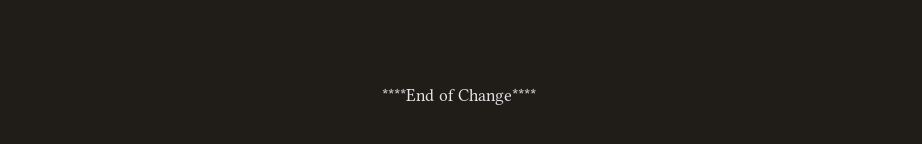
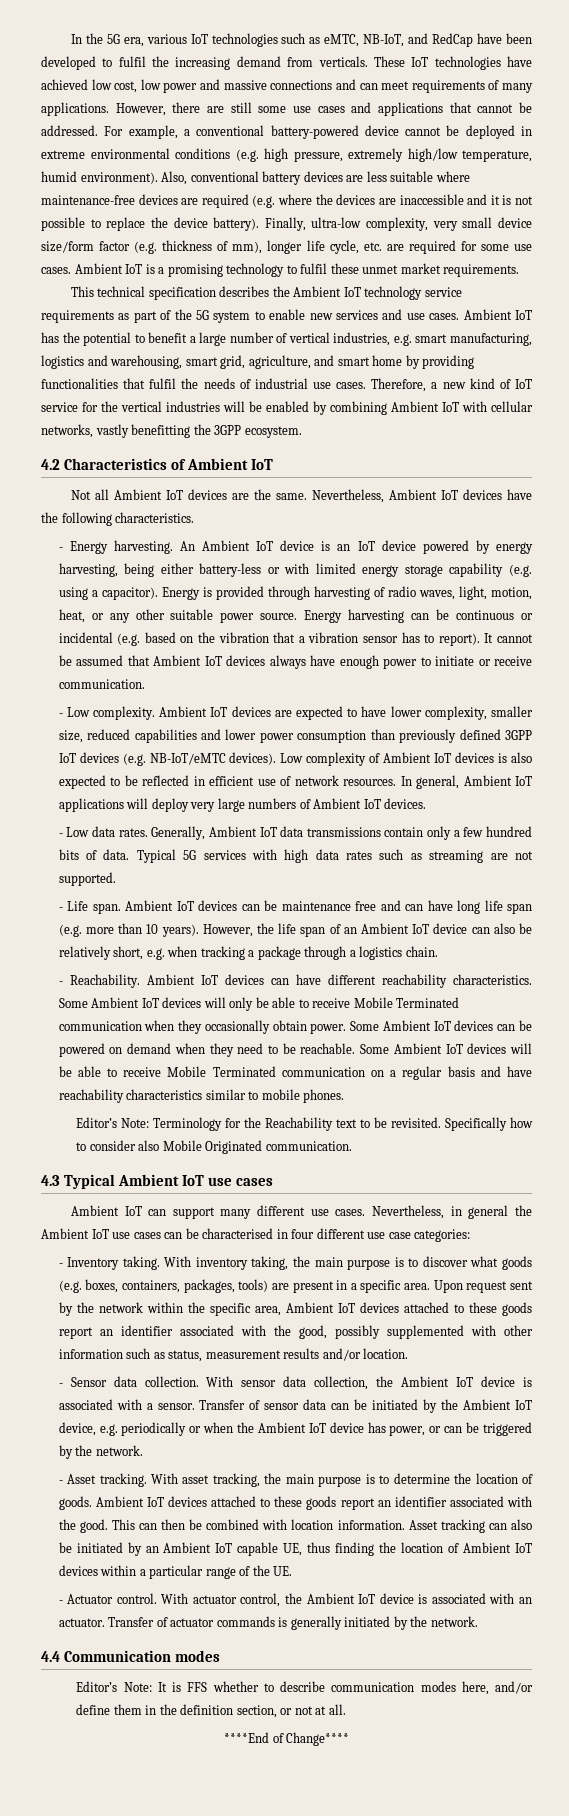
+ In the 5G era, various IoT technologies such as eMTC, NB-IoT, and RedCap have been developed to fulfil the increasing demand from verticals. These IoT technologies have achieved low cost, low power and massive connections and can meet requirements of many applications. However, there are still some use cases and applications that cannot be addressed. For example, a conventional battery-powered device cannot be deployed in extreme environmental conditions (e.g. high pressure, extremely high/low temperature, humid environment). Also, conventional battery devices are less suitable where maintenance-free devices are required (e.g. where the devices are inaccessible and it is not possible to replace the device battery). Finally, ultra-low complexity, very small device size/form factor (e.g. thickness of mm), longer life cycle, etc. are required for some use cases. Ambient IoT is a promising technology to fulfil these unmet market requirements.
+ This technical specification describes the Ambient IoT technology service requirements as part of the 5G system to enable new services and use cases. Ambient IoT has the potential to benefit a large number of vertical industries, e.g. smart manufacturing, logistics and warehousing, smart grid, agriculture, and smart home by providing functionalities that fulfil the needs of industrial use cases. Therefore, a new kind of IoT service for the vertical industries will be enabled by combining Ambient IoT with cellular networks, vastly benefitting the 3GPP ecosystem.
+ 4.2 Characteristics of Ambient IoT
+ Not all Ambient IoT devices are the same. Nevertheless, Ambient IoT devices have the following characteristics.
+ - Energy harvesting. An Ambient IoT device is an IoT device powered by energy harvesting, being either battery-less or with limited energy storage capability (e.g. using a capacitor). Energy is provided through harvesting of radio waves, light, motion, heat, or any other suitable power source. Energy harvesting can be continuous or incidental (e.g. based on the vibration that a vibration sensor has to report). It cannot be assumed that Ambient IoT devices always have enough power to initiate or receive communication.
+ - Low complexity. Ambient IoT devices are expected to have lower complexity, smaller size, reduced capabilities and lower power consumption than previously defined 3GPP IoT devices (e.g. NB-IoT/eMTC devices). Low complexity of Ambient IoT devices is also expected to be reflected in efficient use of network resources. In general, Ambient IoT applications will deploy very large numbers of Ambient IoT devices.
+ - Low data rates. Generally, Ambient IoT data transmissions contain only a few hundred bits of data. Typical 5G services with high data rates such as streaming are not supported.
+ - Life span. Ambient IoT devices can be maintenance free and can have long life span (e.g. more than 10 years). However, the life span of an Ambient IoT device can also be relatively short, e.g. when tracking a package through a logistics chain.
+ - Reachability. Ambient IoT devices can have different reachability characteristics. Some Ambient IoT devices will only be able to receive Mobile Terminated communication when they occasionally obtain power. Some Ambient IoT devices can be powered on demand when they need to be reachable. Some Ambient IoT devices will be able to receive Mobile Terminated communication on a regular basis and have reachability characteristics similar to mobile phones.
+ Editor’s Note: Terminology for the Reachability text to be revisited. Specifically how to consider also Mobile Originated communication.
+ 4.3 Typical Ambient IoT use cases
+ Ambient IoT can support many different use cases. Nevertheless, in general the Ambient IoT use cases can be characterised in four different use case categories:
+ - Inventory taking. With inventory taking, the main purpose is to discover what goods (e.g. boxes, containers, packages, tools) are present in a specific area. Upon request sent by the network within the specific area, Ambient IoT devices attached to these goods report an identifier associated with the good, possibly supplemented with other information such as status, measurement results and/or location.
+ - Sensor data collection. With sensor data collection, the Ambient IoT device is associated with a sensor. Transfer of sensor data can be initiated by the Ambient IoT device, e.g. periodically or when the Ambient IoT device has power, or can be triggered by the network.
+ - Asset tracking. With asset tracking, the main purpose is to determine the location of goods. Ambient IoT devices attached to these goods report an identifier associated with the good. This can then be combined with location information. Asset tracking can also be initiated by an Ambient IoT capable UE, thus finding the location of Ambient IoT devices within a particular range of the UE.
+ - Actuator control. With actuator control, the Ambient IoT device is associated with an actuator. Transfer of actuator commands is generally initiated by the network.
+ 4.4 Communication modes
+ Editor’s Note: It is FFS whether to describe communication modes here, and/or define them in the definition section, or not at all.

